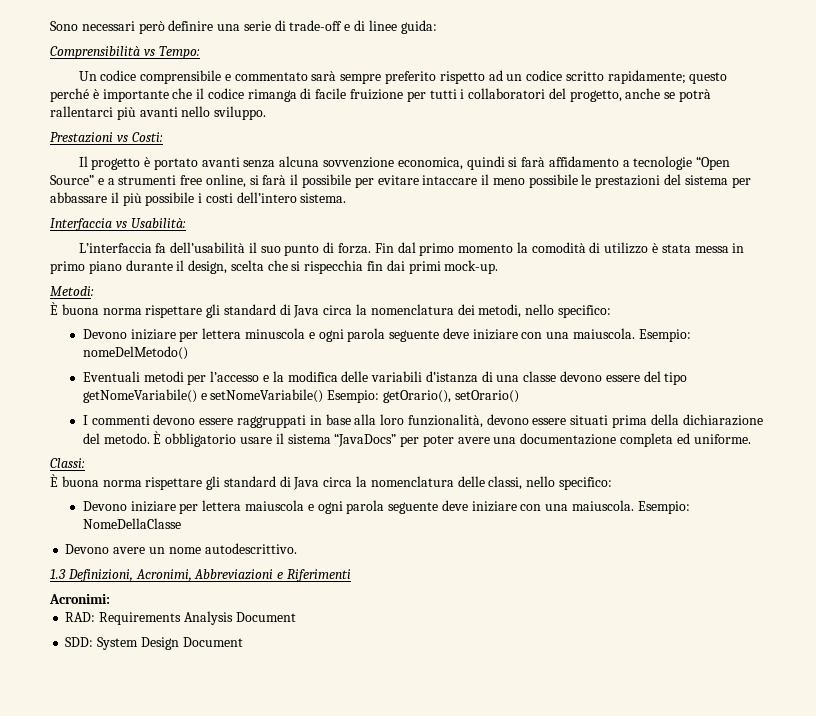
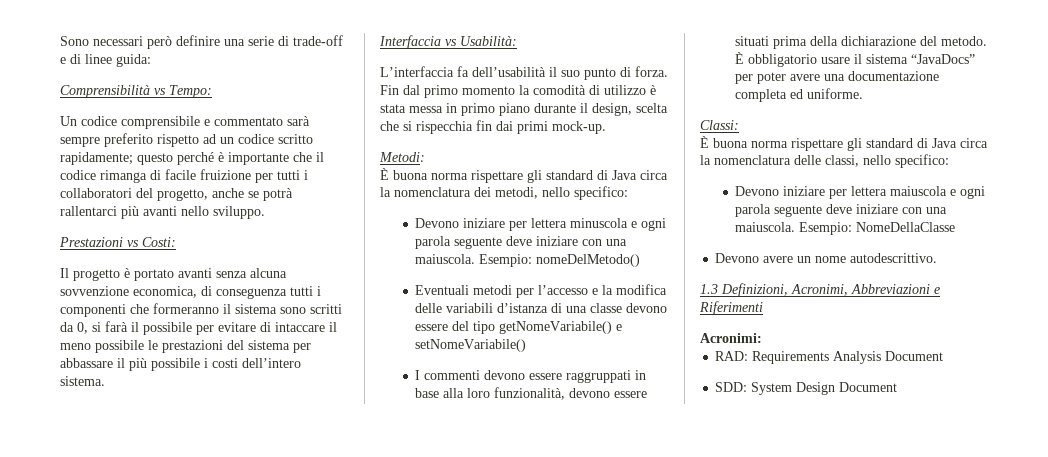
- Il progetto è portato avanti senza alcuna sovvenzione economica, quindi si farà affidamento a tecnologie “Open Source” e a strumenti free online, si farà il possibile per evitare intaccare il meno possibile le prestazioni del sistema per abbassare il più possibile i costi dell’intero sistema.
+ Il progetto è portato avanti senza alcuna sovvenzione economica, di conseguenza tutti i componenti che formeranno il sistema sono scritti da 0, si farà il possibile per evitare di intaccare il meno possibile le prestazioni del sistema per abbassare il più possibile i costi dell’intero sistema.
- Eventuali metodi per l’accesso e la modifica delle variabili d’istanza di una classe devono essere del tipo getNomeVariabile() e setNomeVariabile() Esempio: getOrario(), setOrario()
+ Eventuali metodi per l’accesso e la modifica delle variabili d’istanza di una classe devono essere del tipo getNomeVariabile() e setNomeVariabile()

